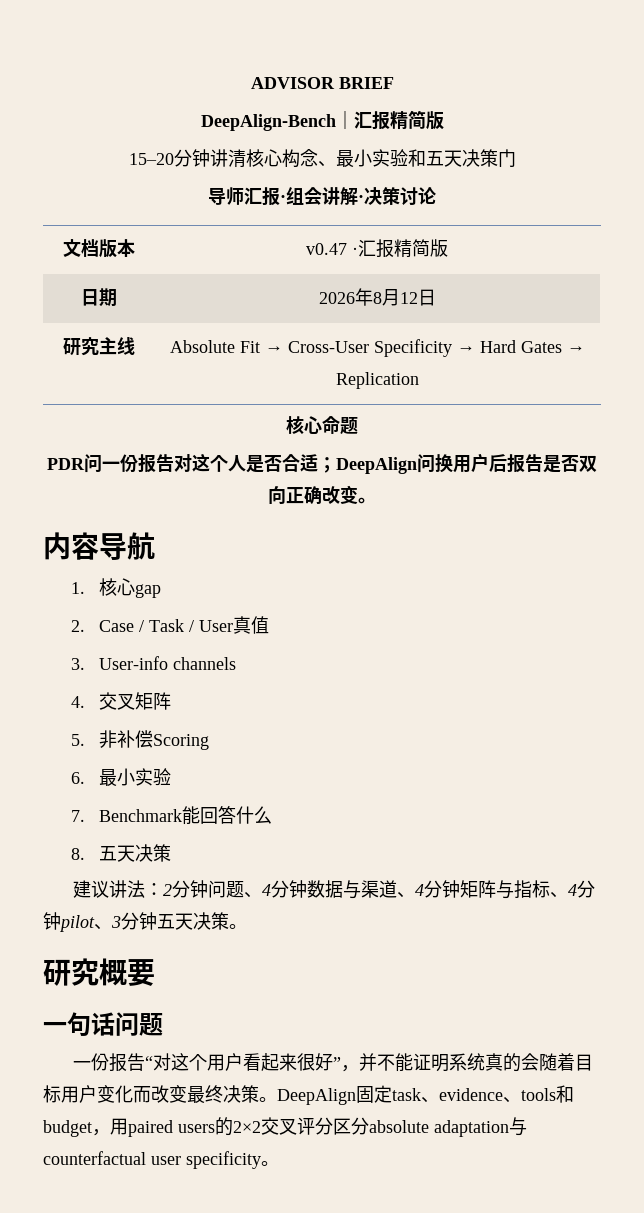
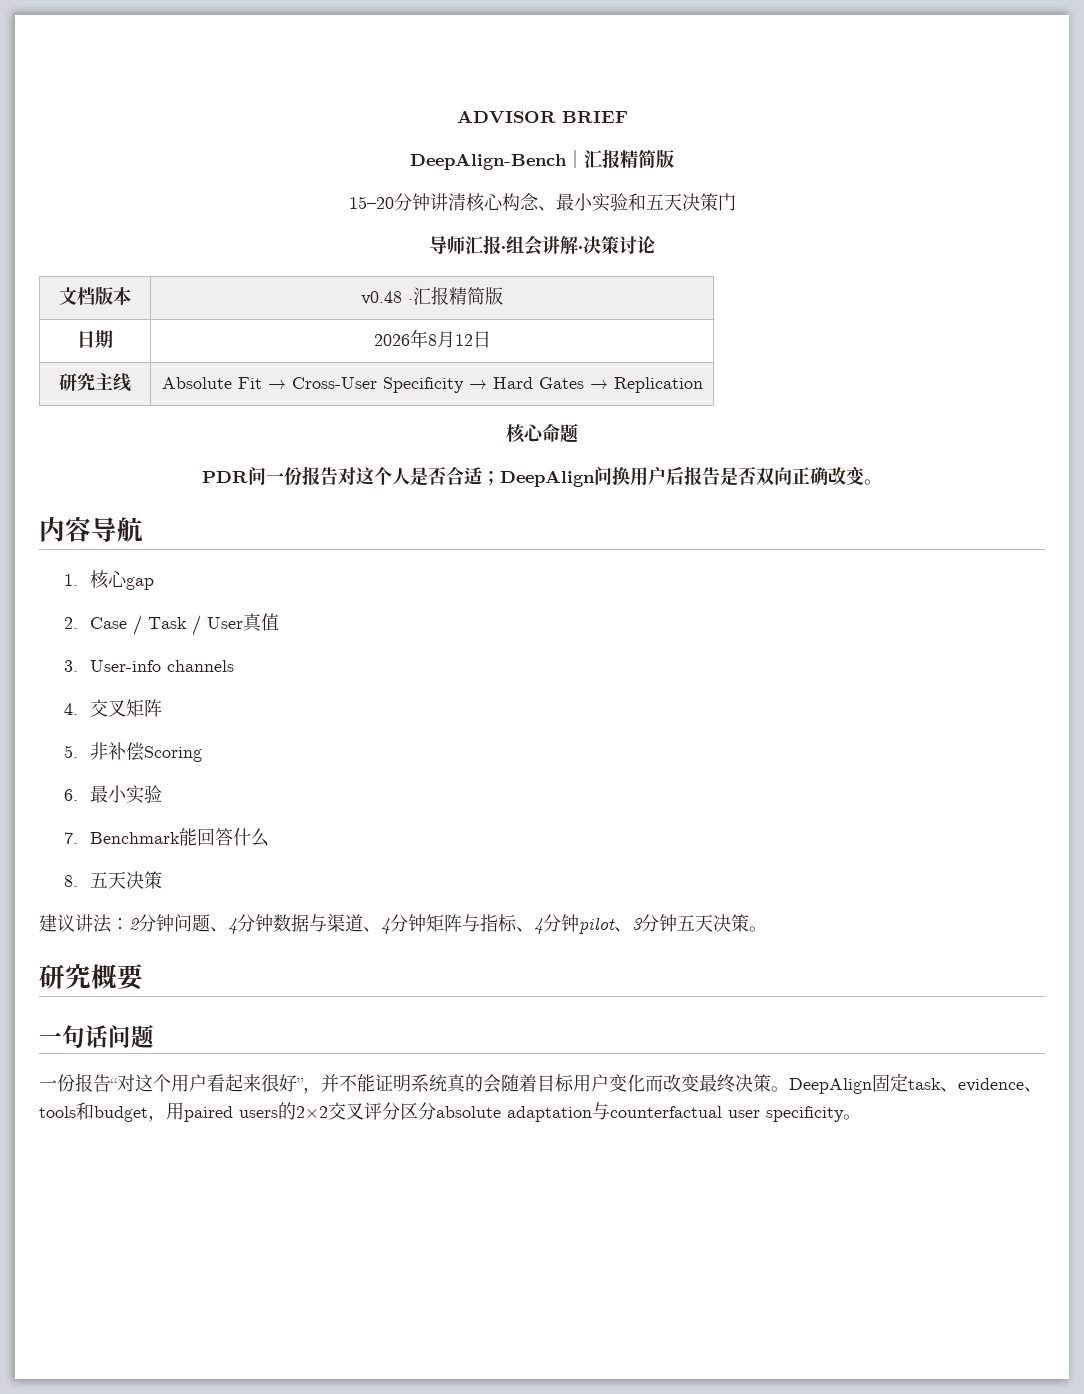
- 文档版本 | v0.47 ·汇报精简版
+ 文档版本 | v0.48 ·汇报精简版

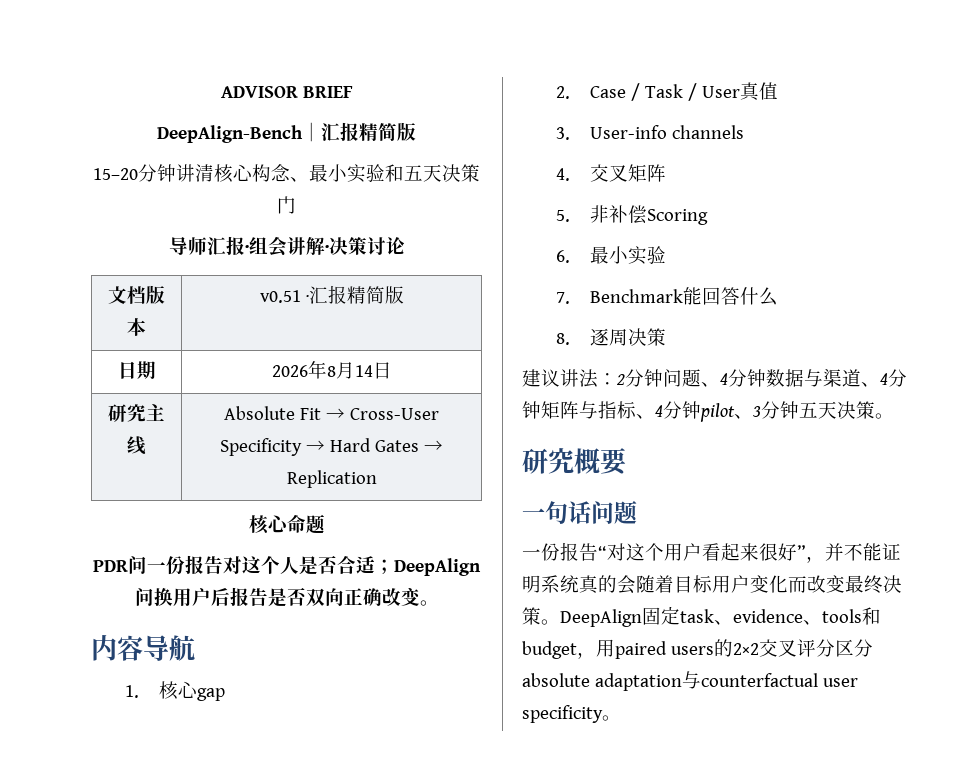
- 文档版本 | v0.48 ·汇报精简版
+ 文档版本 | v0.51 ·汇报精简版
- 日期 | 2026年8月12日
+ 日期 | 2026年8月14日
- 8.五天决策
+ 8.逐周决策

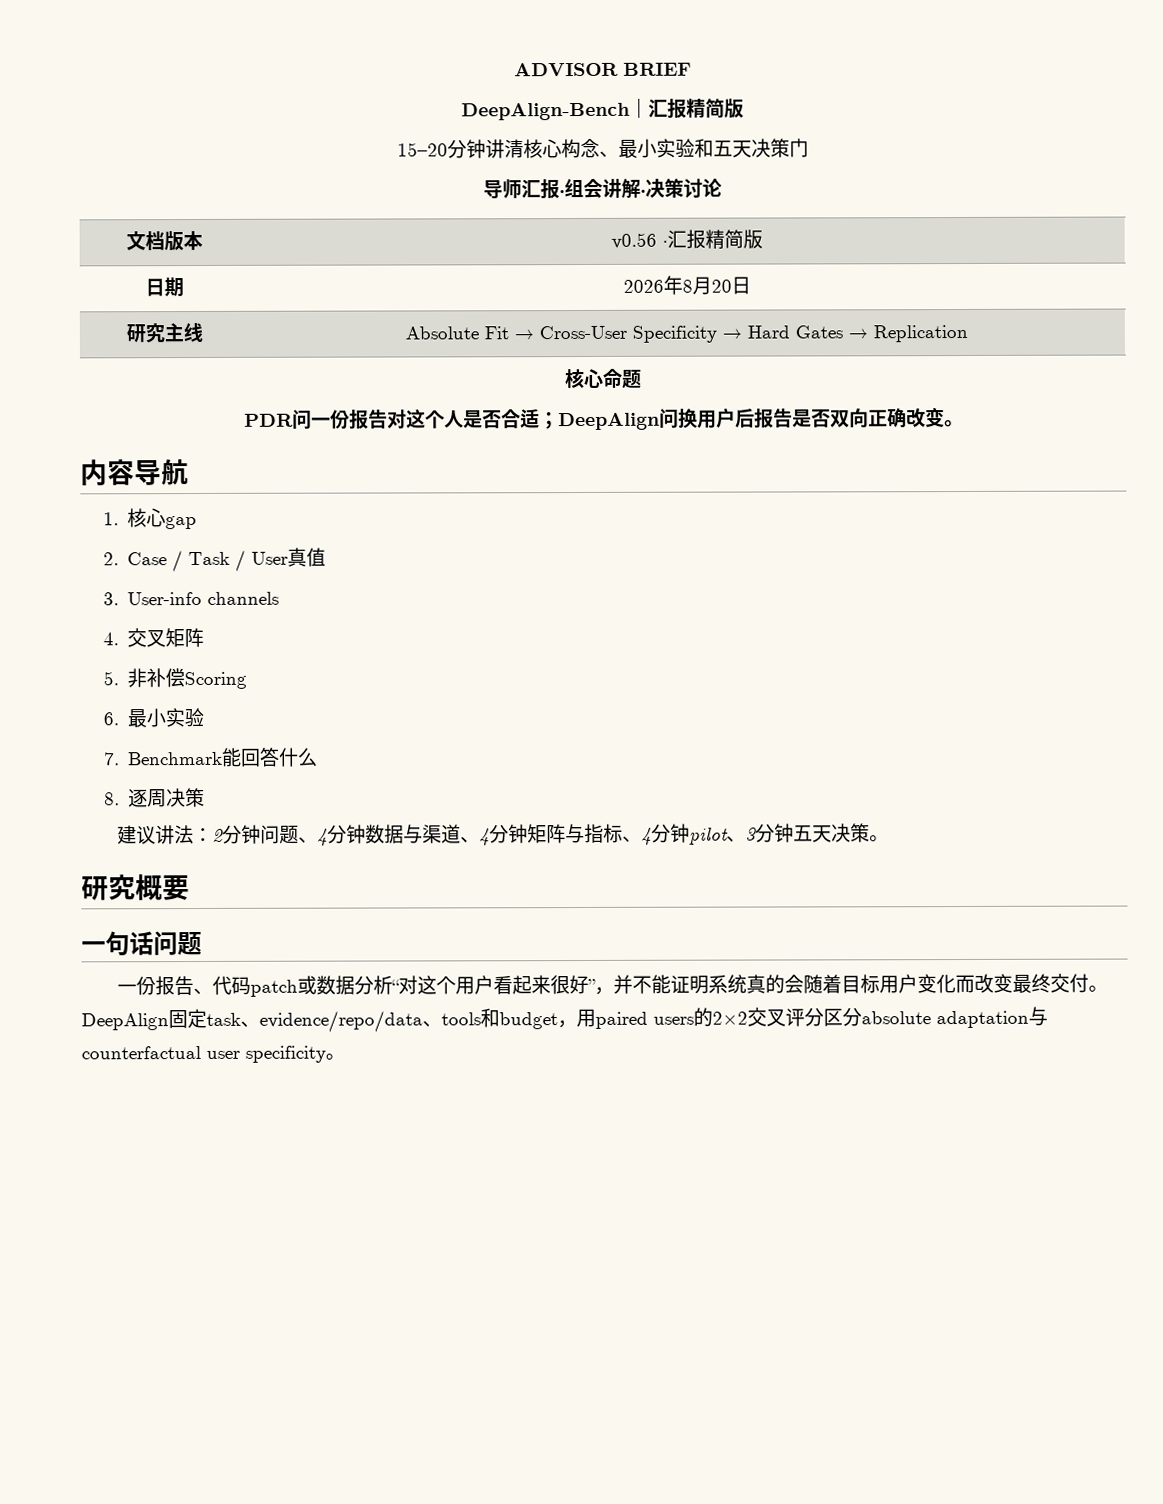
- 文档版本 | v0.51 ·汇报精简版
+ 文档版本 | v0.56 ·汇报精简版
- 日期 | 2026年8月14日
+ 日期 | 2026年8月20日
- 一份报告“对这个用户看起来很好”，并不能证明系统真的会随着目标用户变化而改变最终决策。
+ 一份报告、代码patch或数据分析“对这个用户看起来很好”，并不能证明系统真的会随着目标用户变化而改变最终交付。
- DeepAlign固定task、evidence、tools和budget，用paired users的2×2交叉评分区分absolute adaptation与counterfactual user specificity。
+ DeepAlign固定task、evidence/repo/data、tools和budget，用paired users的2×2交叉评分区分absolute adaptation与counterfactual user specificity。

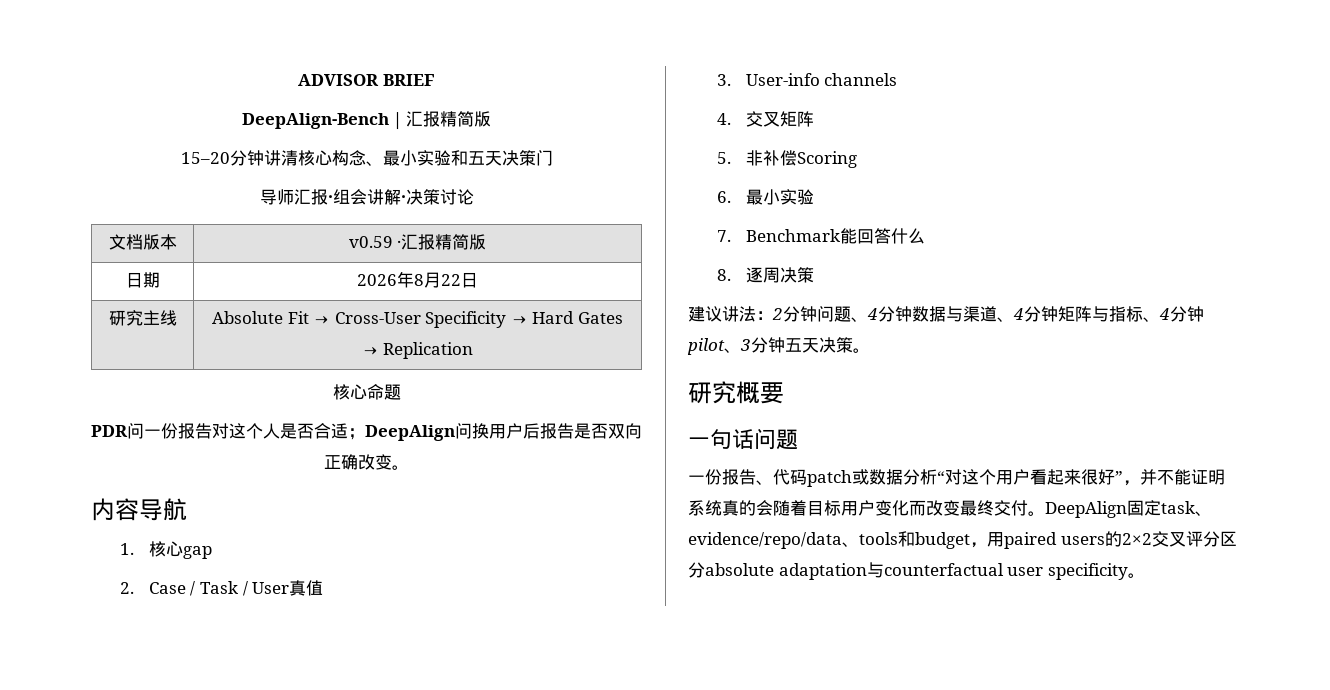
- 文档版本 | v0.56 ·汇报精简版
+ 文档版本 | v0.59 ·汇报精简版
- 日期 | 2026年8月20日
+ 日期 | 2026年8月22日

